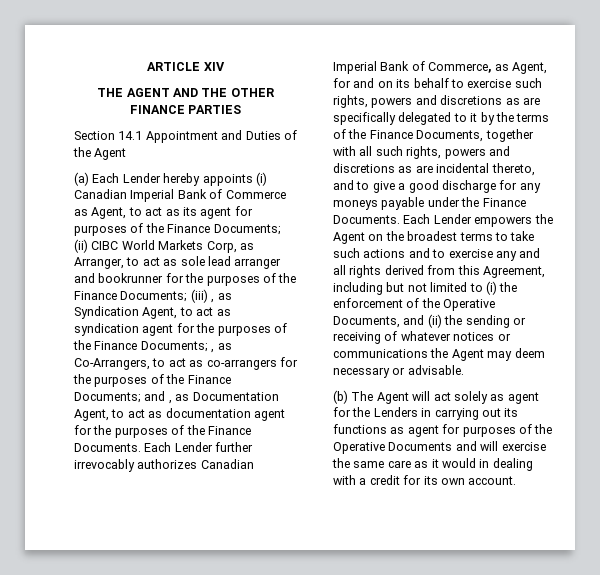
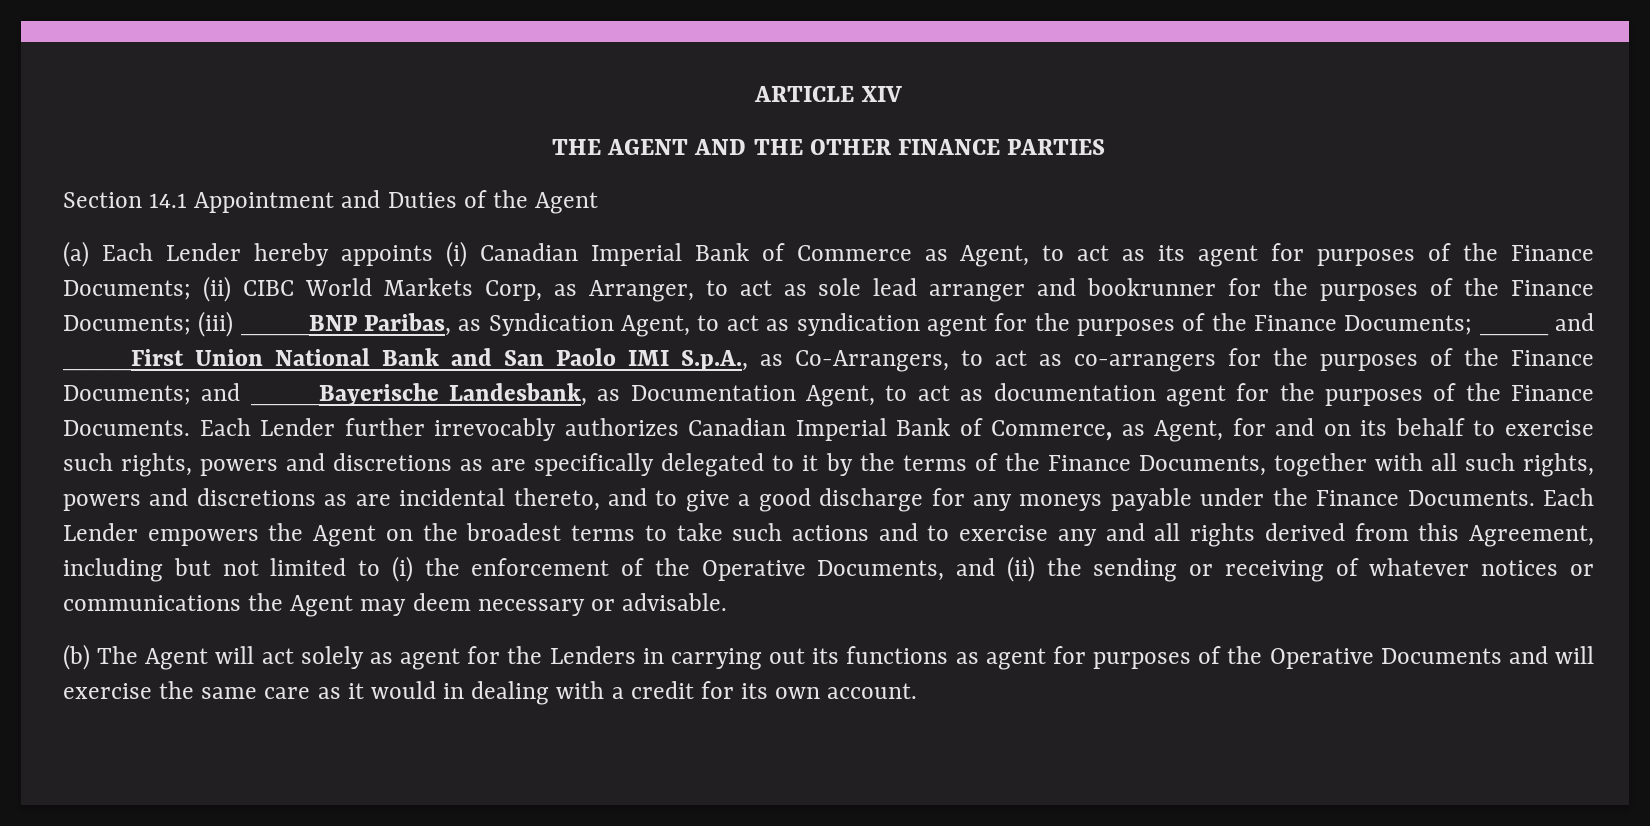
- (iii) , as Syndication Agent, to act as syndication agent for the purposes of the Finance Documents;
+ (iii) ____BNP Paribas, as Syndication Agent, to act as syndication agent for the purposes of the Finance Documents;
- , as Co-Arrangers, to act as co-arrangers for the purposes of the Finance Documents;
+ ____ and ____First Union National Bank and San Paolo IMI S.p.A., as Co-Arrangers, to act as co-arrangers for the purposes of the Finance Documents;
- and , as Documentation Agent, to act as documentation agent for the purposes of the Finance Documents.
+ and ____Bayerische Landesbank, as Documentation Agent, to act as documentation agent for the purposes of the Finance Documents.

